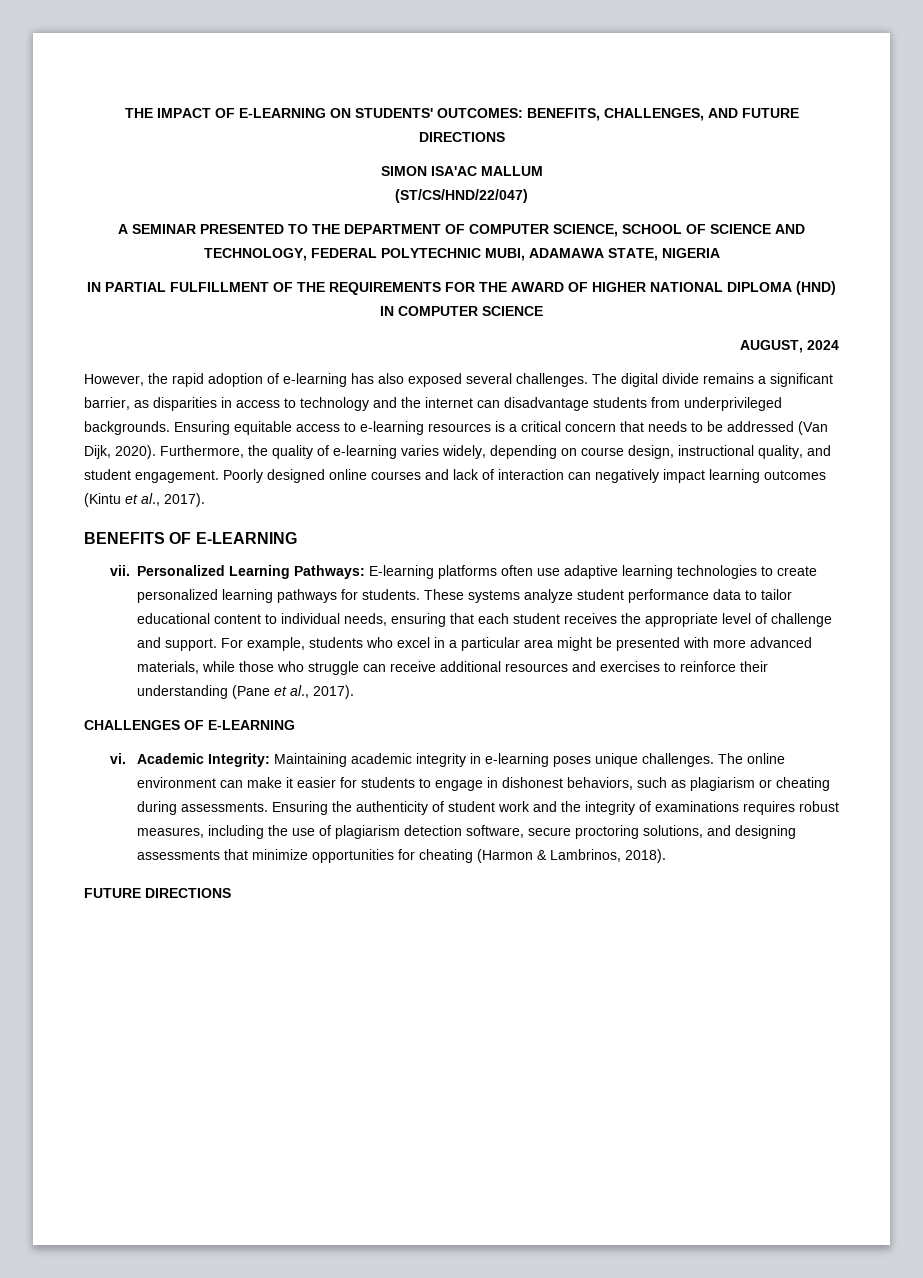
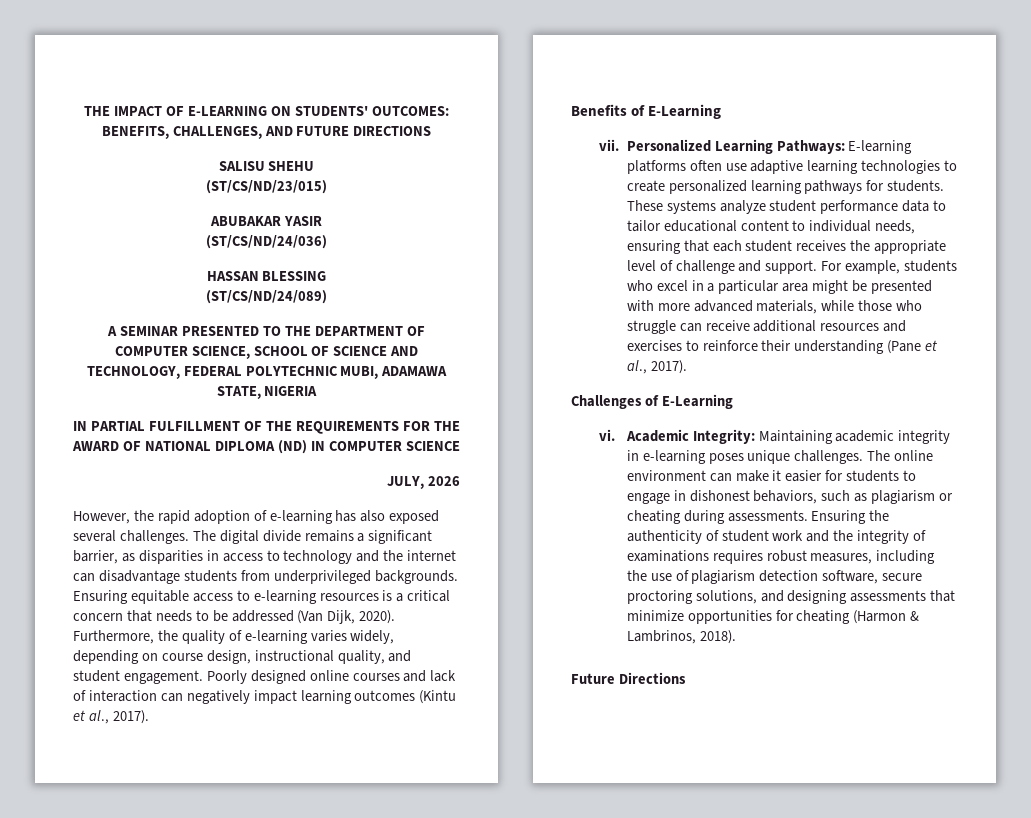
- SIMON ISA'AC MALLUM
- (ST/CS/HND/22/047)
+ SALISU SHEHU
+ (ST/CS/ND/23/015)
+ ABUBAKAR YASIR
+ (ST/CS/ND/24/036)
+ HASSAN BLESSING
+ (ST/CS/ND/24/089)
- IN PARTIAL FULFILLMENT OF THE REQUIREMENTS FOR THE AWARD OF HIGHER NATIONAL DIPLOMA (HND) IN COMPUTER SCIENCE
+ IN PARTIAL FULFILLMENT OF THE REQUIREMENTS FOR THE AWARD OF NATIONAL DIPLOMA (ND) IN COMPUTER SCIENCE
- AUGUST, 2024
+ JULY, 2026
- BENEFITS OF E-LEARNING
+ Benefits of E-Learning
- CHALLENGES OF E-LEARNING
+ Challenges of E-Learning
  Ensuring the authenticity of student work and the integrity of examinations requires robust measures, including the use of plagiarism detection software, secure proctoring solutions, and designing assessments that minimize opportunities for cheating (Harmon & Lambrinos, 2018).
- FUTURE DIRECTIONS
+ Future Directions

